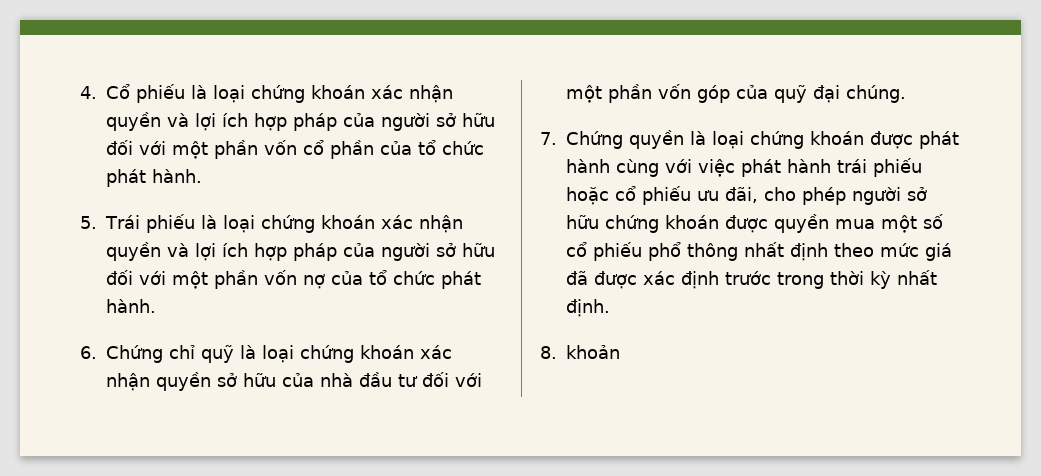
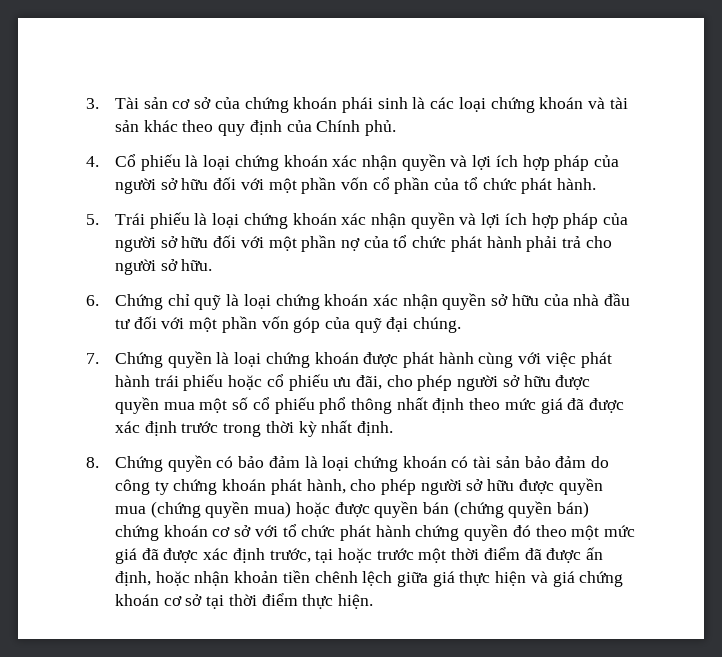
+ 3. Tài sản cơ sở của chứng khoán phái sinh là các loại chứng khoán và tài sản khác theo quy định của Chính phủ.
- 5. Trái phiếu là loại chứng khoán xác nhận quyền và lợi ích hợp pháp của người sở hữu đối với một phần vốn nợ của tổ chức phát hành.
+ 5. Trái phiếu là loại chứng khoán xác nhận quyền và lợi ích hợp pháp của người sở hữu đối với một phần nợ của tổ chức phát hành phải trả cho người sở hữu.
- 7. Chứng quyền là loại chứng khoán được phát hành cùng với việc phát hành trái phiếu hoặc cổ phiếu ưu đãi, cho phép người sở hữu chứng khoán được quyền mua một số cổ phiếu phổ thông nhất định theo mức giá đã được xác định trước trong thời kỳ nhất định.
+ 7. Chứng quyền là loại chứng khoán được phát hành cùng với việc phát hành trái phiếu hoặc cổ phiếu ưu đãi, cho phép người sở hữu được quyền mua một số cổ phiếu phổ thông nhất định theo mức giá đã được xác định trước trong thời kỳ nhất định.
- 8. khoản
+ 8. Chứng quyền có bảo đảm là loại chứng khoán có tài sản bảo đảm do công ty chứng khoán phát hành, cho phép người sở hữu được quyền mua (chứng quyền mua) hoặc được quyền bán (chứng quyền bán) chứng khoán cơ sở với tổ chức phát hành chứng quyền đó theo một mức giá đã được xác định trước, tại hoặc trước một thời điểm đã được ấn định, hoặc nhận khoản tiền chênh lệch giữa giá thực hiện và giá chứng khoán cơ sở tại thời điểm thực hiện.

